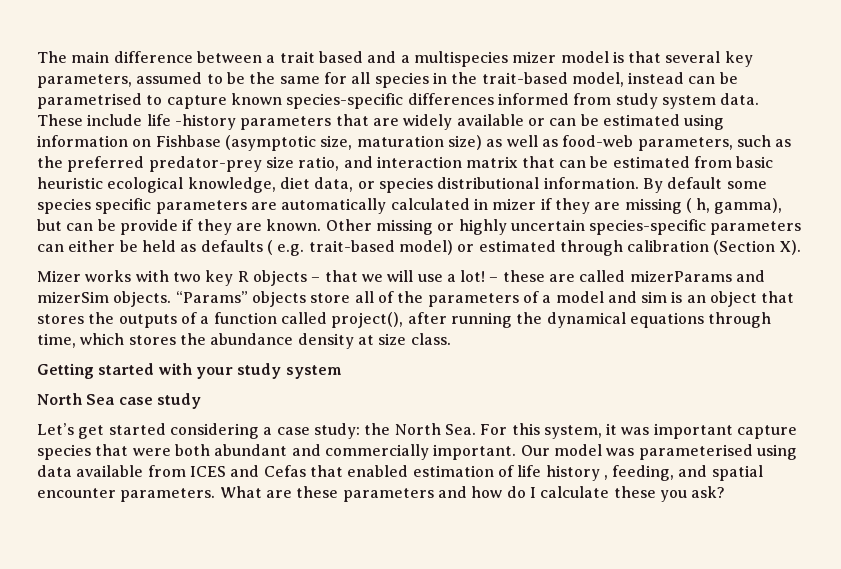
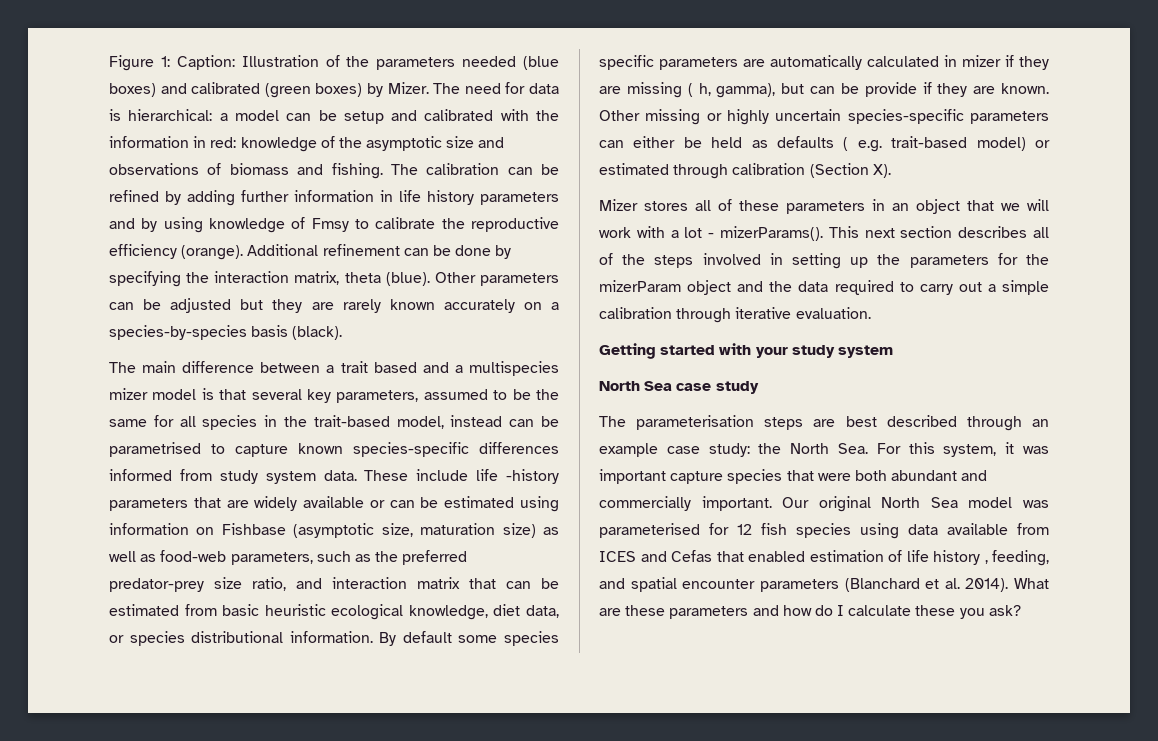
+ Figure 1: Caption: Illustration of the parameters needed (blue boxes) and calibrated (green boxes) by Mizer. The need for data is hierarchical: a model can be setup and calibrated with the information in red: knowledge of the asymptotic size and observations of biomass and fishing. The calibration can be refined by adding further information in life history parameters and by using knowledge of Fmsy to calibrate the reproductive efficiency (orange). Additional refinement can be done by specifying the interaction matrix, theta (blue). Other parameters can be adjusted but they are rarely known accurately on a species-by-species basis (black).
- Mizer works with two key R objects – that we will use a lot! – these are called mizerParams and mizerSim objects. “Params” objects store all of the parameters of a model and sim is an object that stores the outputs of a function called project(), after running the dynamical equations through time, which stores the abundance density at size class.
+ Mizer stores all of these parameters in an object that we will work with a lot - mizerParams(). This next section describes all of the steps involved in setting up the parameters for the mizerParam object and the data required to carry out a simple calibration through iterative evaluation.
- Let’s get started considering a case study: the North Sea. For this system, it was important capture species that were both abundant and commercially important.
+ The parameterisation steps are best described through an example case study: the North Sea. For this system, it was important capture species that were both abundant and commercially important.
- Our model was parameterised using data available from ICES and Cefas that enabled estimation of life history , feeding, and spatial encounter parameters.
+ Our original North Sea model was parameterised for 12 fish species using data available from ICES and Cefas that enabled estimation of life history , feeding, and spatial encounter parameters (Blanchard et al. 2014).

